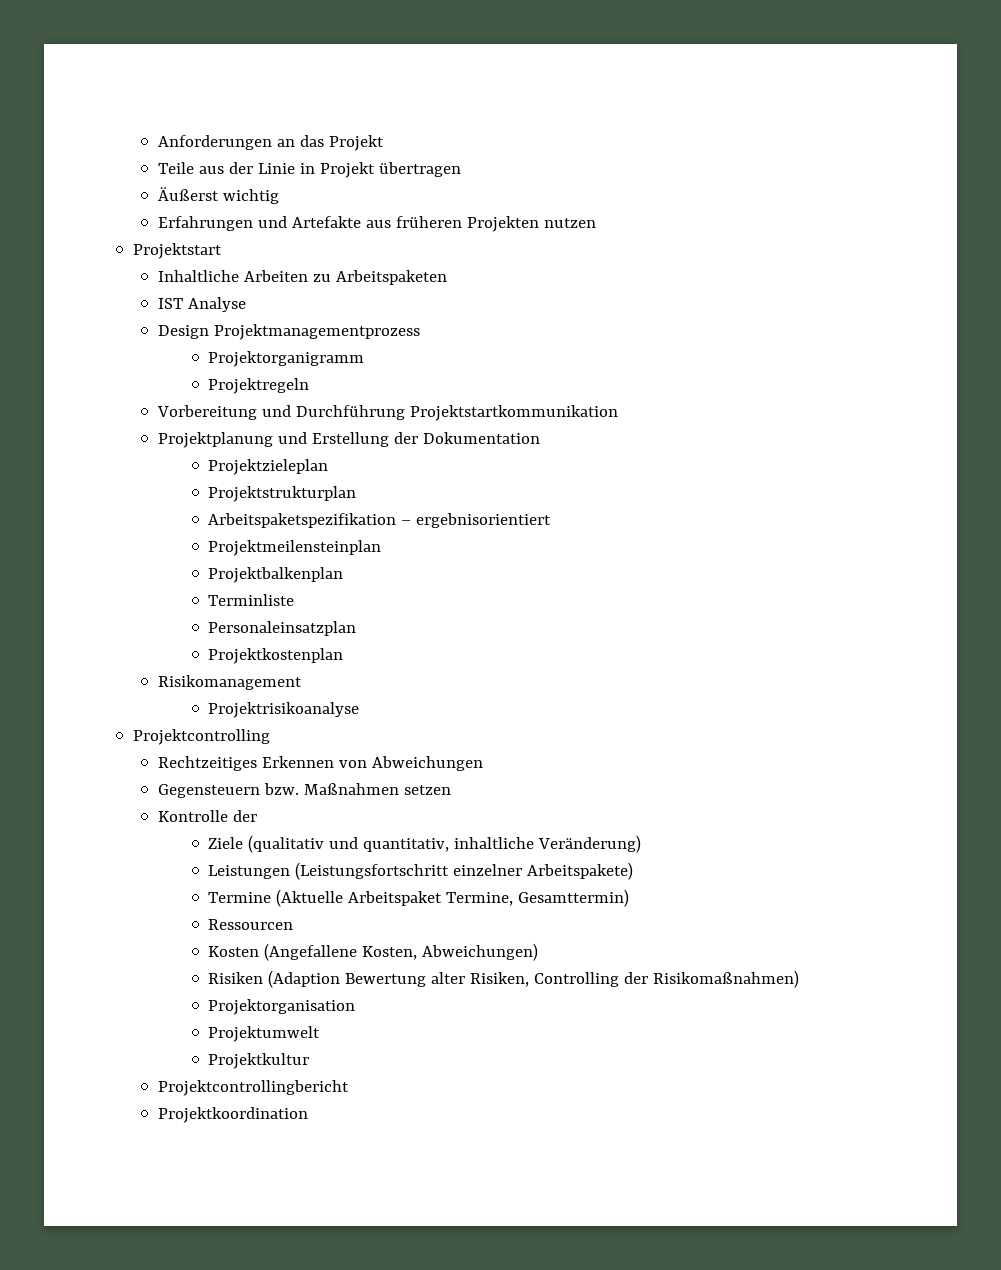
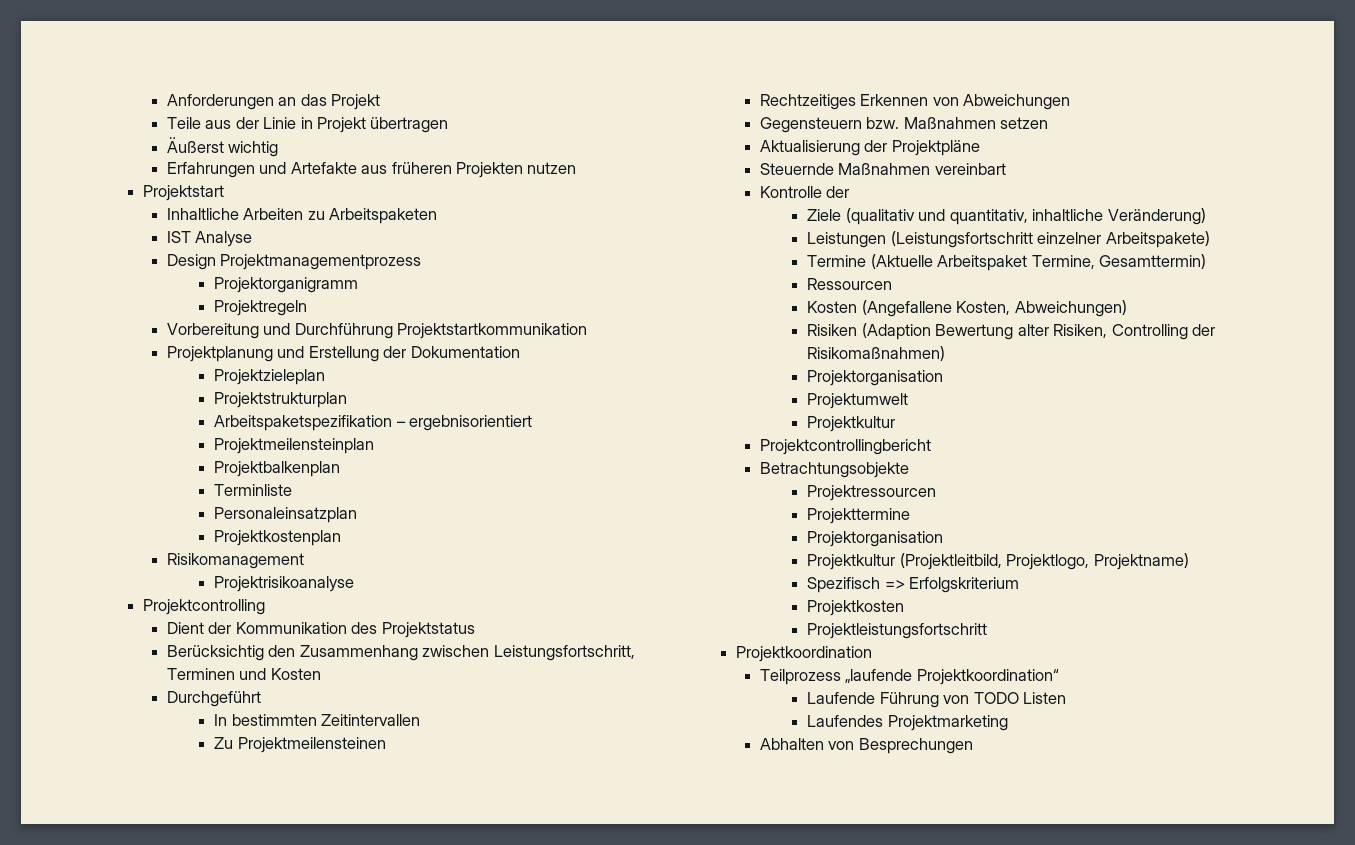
+ Dient der Kommunikation des Projektstatus
+ Berücksichtig den Zusammenhang zwischen Leistungsfortschritt, Terminen und Kosten
+ Durchgeführt
+ In bestimmten Zeitintervallen
+ Zu Projektmeilensteinen
+ Aktualisierung der Projektpläne
+ Steuernde Maßnahmen vereinbart
+ Betrachtungsobjekte
+ Projektressourcen
+ Projekttermine
+ Projektorganisation
+ Projektkultur (Projektleitbild, Projektlogo, Projektname)
+ Spezifisch => Erfolgskriterium
+ Projektkosten
+ Projektleistungsfortschritt
  Projektkoordination
+ Teilprozess „laufende Projektkoordination“
+ Laufende Führung von TODO Listen
+ Laufendes Projektmarketing
+ Abhalten von Besprechungen

